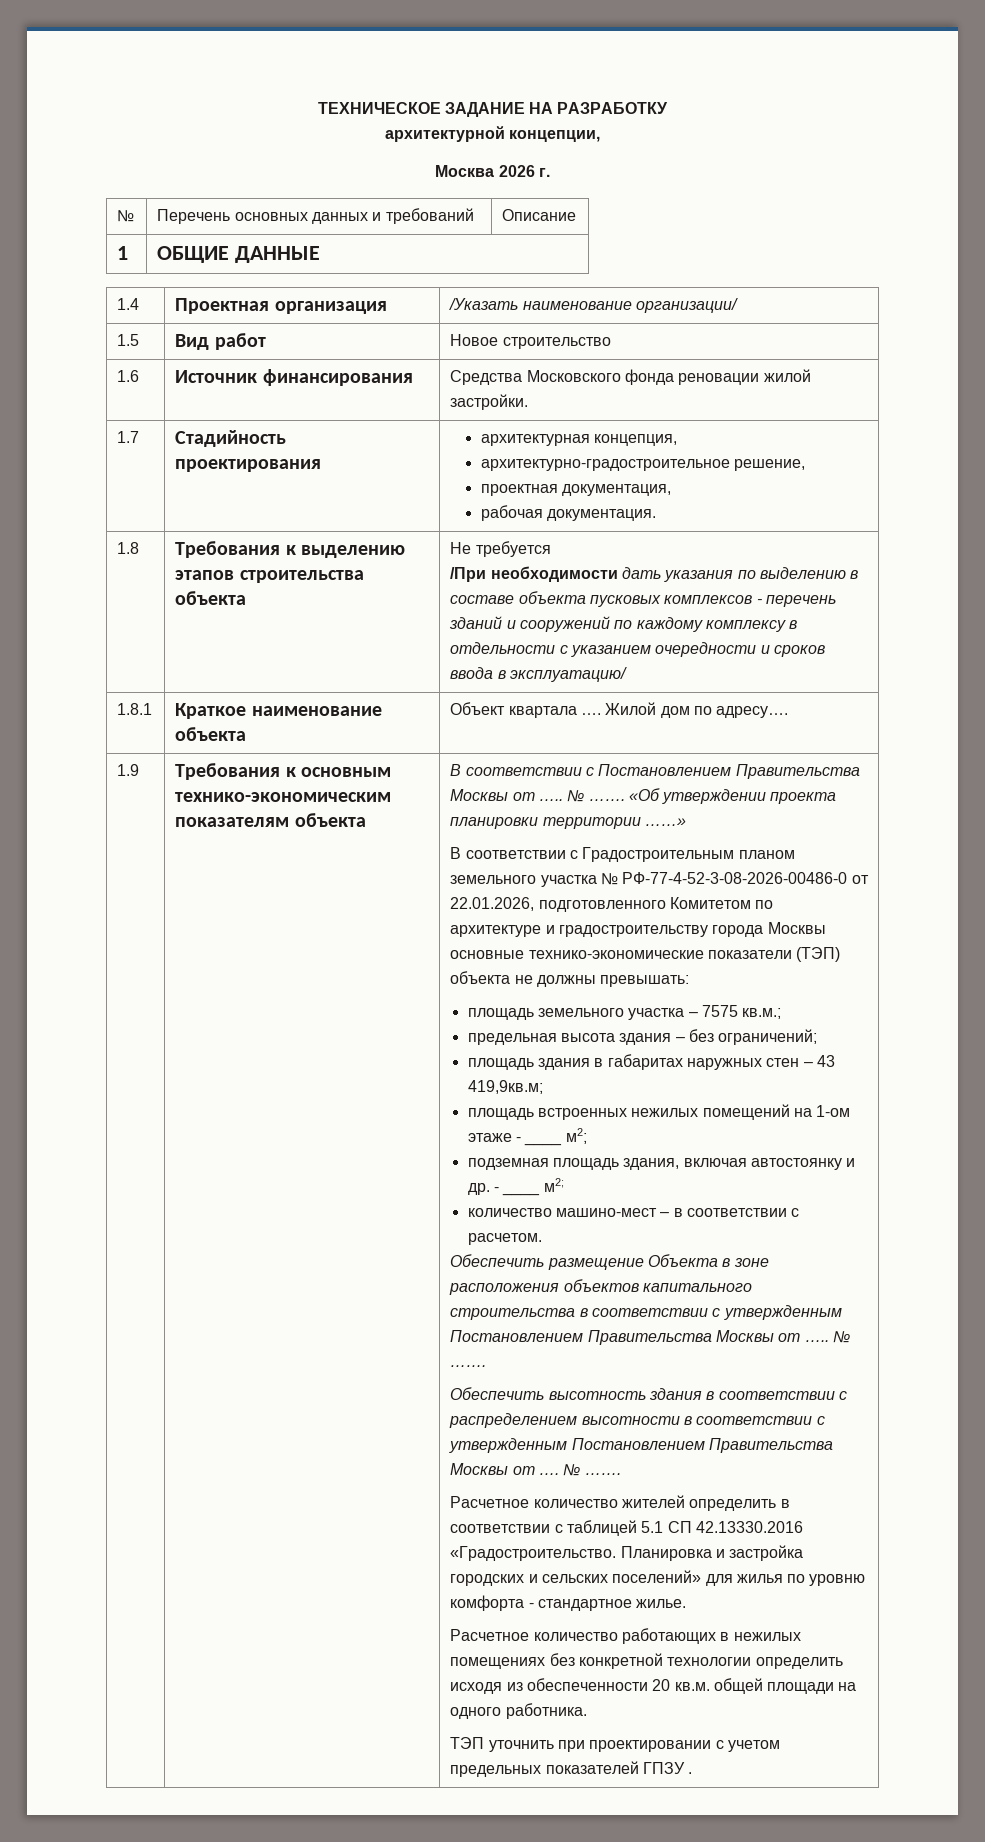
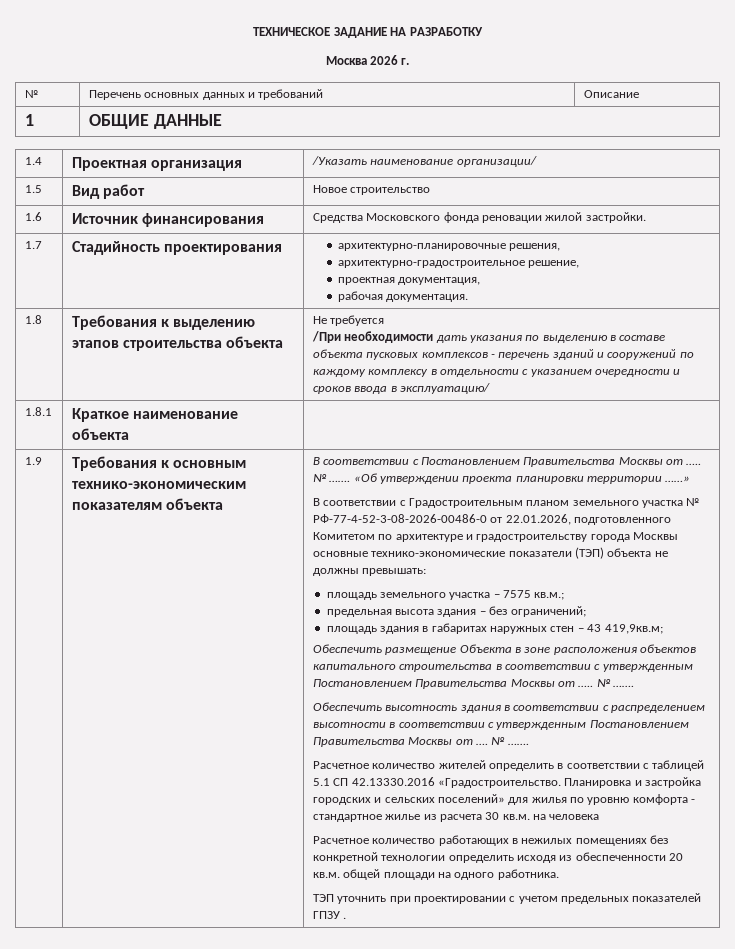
- архитектурной концепции,
- 1.7 | Стадийность проектирования | архитектурная концепция,
+ 1.7 | Стадийность проектирования | архитектурно-планировочные решения,
- 1.8.1 | Краткое наименование объекта | Объект квартала …. Жилой дом по адресу….
+ 1.8.1 | Краткое наименование объекта |
- площадь встроенных нежилых помещений на 1-ом этаже - ____ м2;
- подземная площадь здания, включая автостоянку и др. - ____ м2;
- количество машино-мест – в соответствии с расчетом.
- Планировка и застройка городских и сельских поселений» для жилья по уровню комфорта - стандартное жилье.
+ Планировка и застройка городских и сельских поселений» для жилья по уровню комфорта - стандартное жилье из расчета 30 кв.м. на человека

